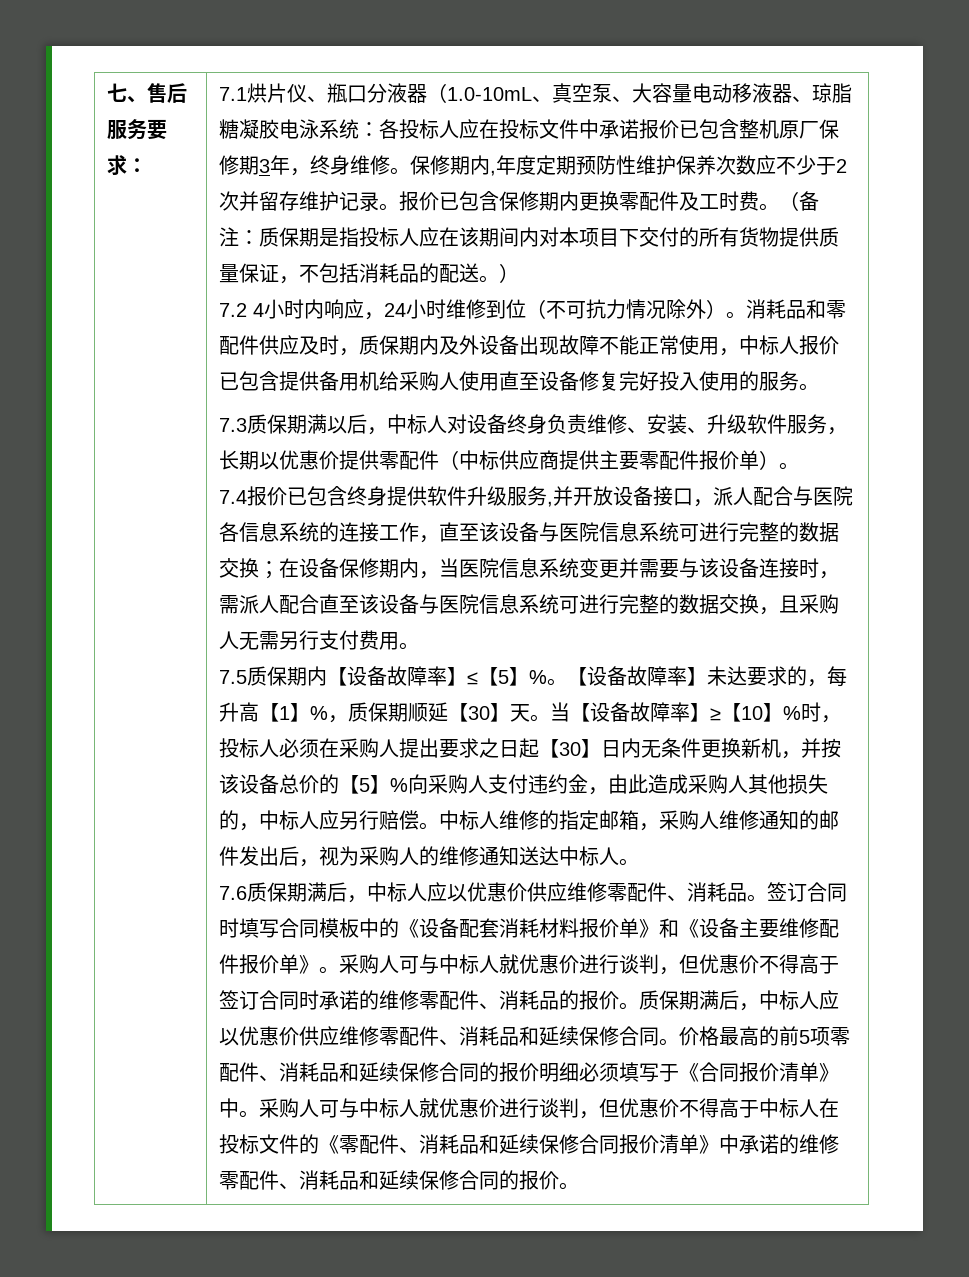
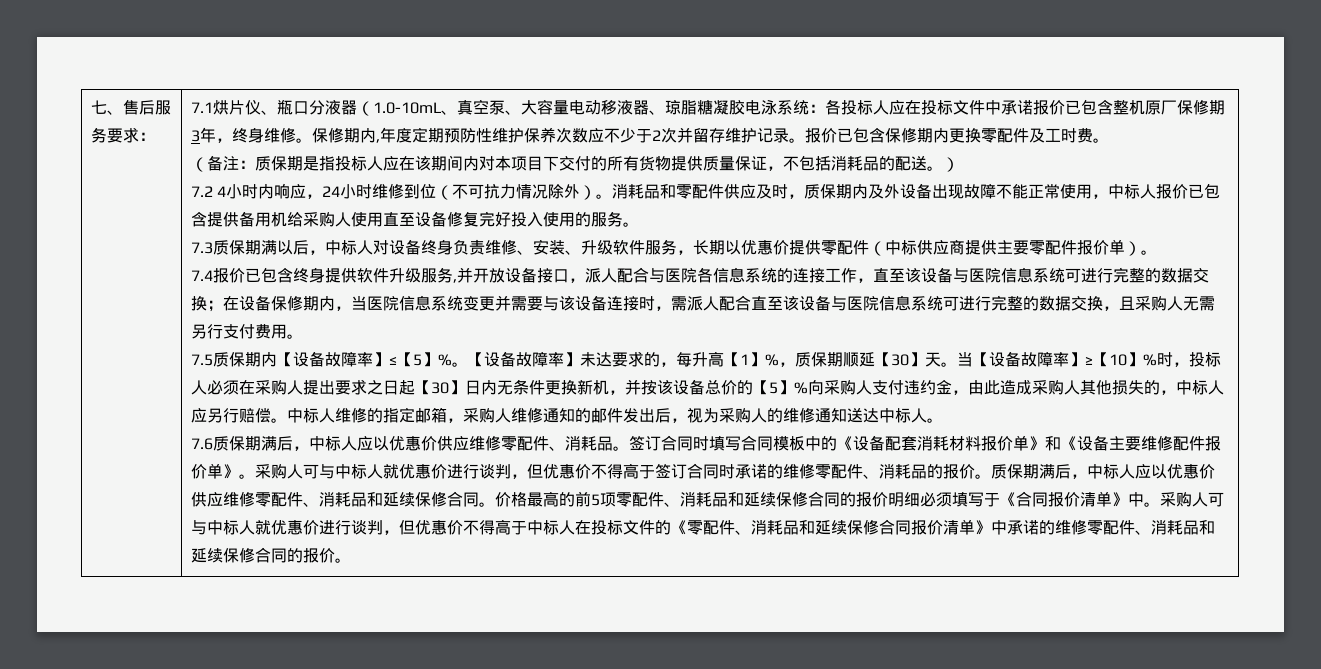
- 报价已包含保修期内更换零配件及工时费。（备注：质保期是指投标人应在该期间内对本项目下交付的所有货物提供质量保证，不包括消耗品的配送。）
+ 报价已包含保修期内更换零配件及工时费。
+ （备注：质保期是指投标人应在该期间内对本项目下交付的所有货物提供质量保证，不包括消耗品的配送。）

